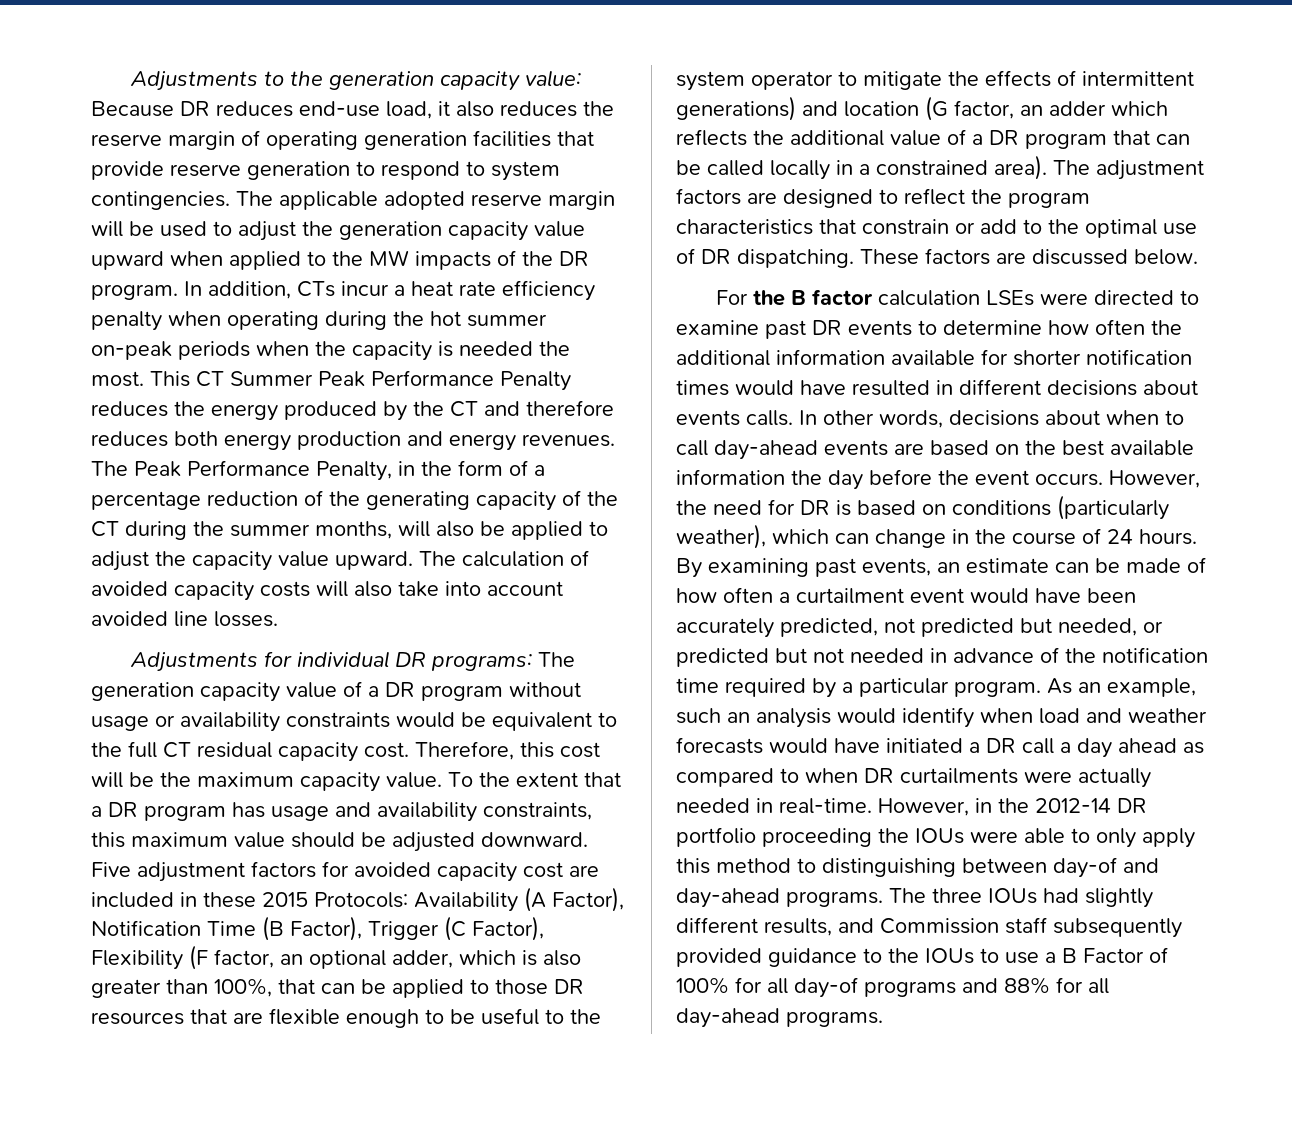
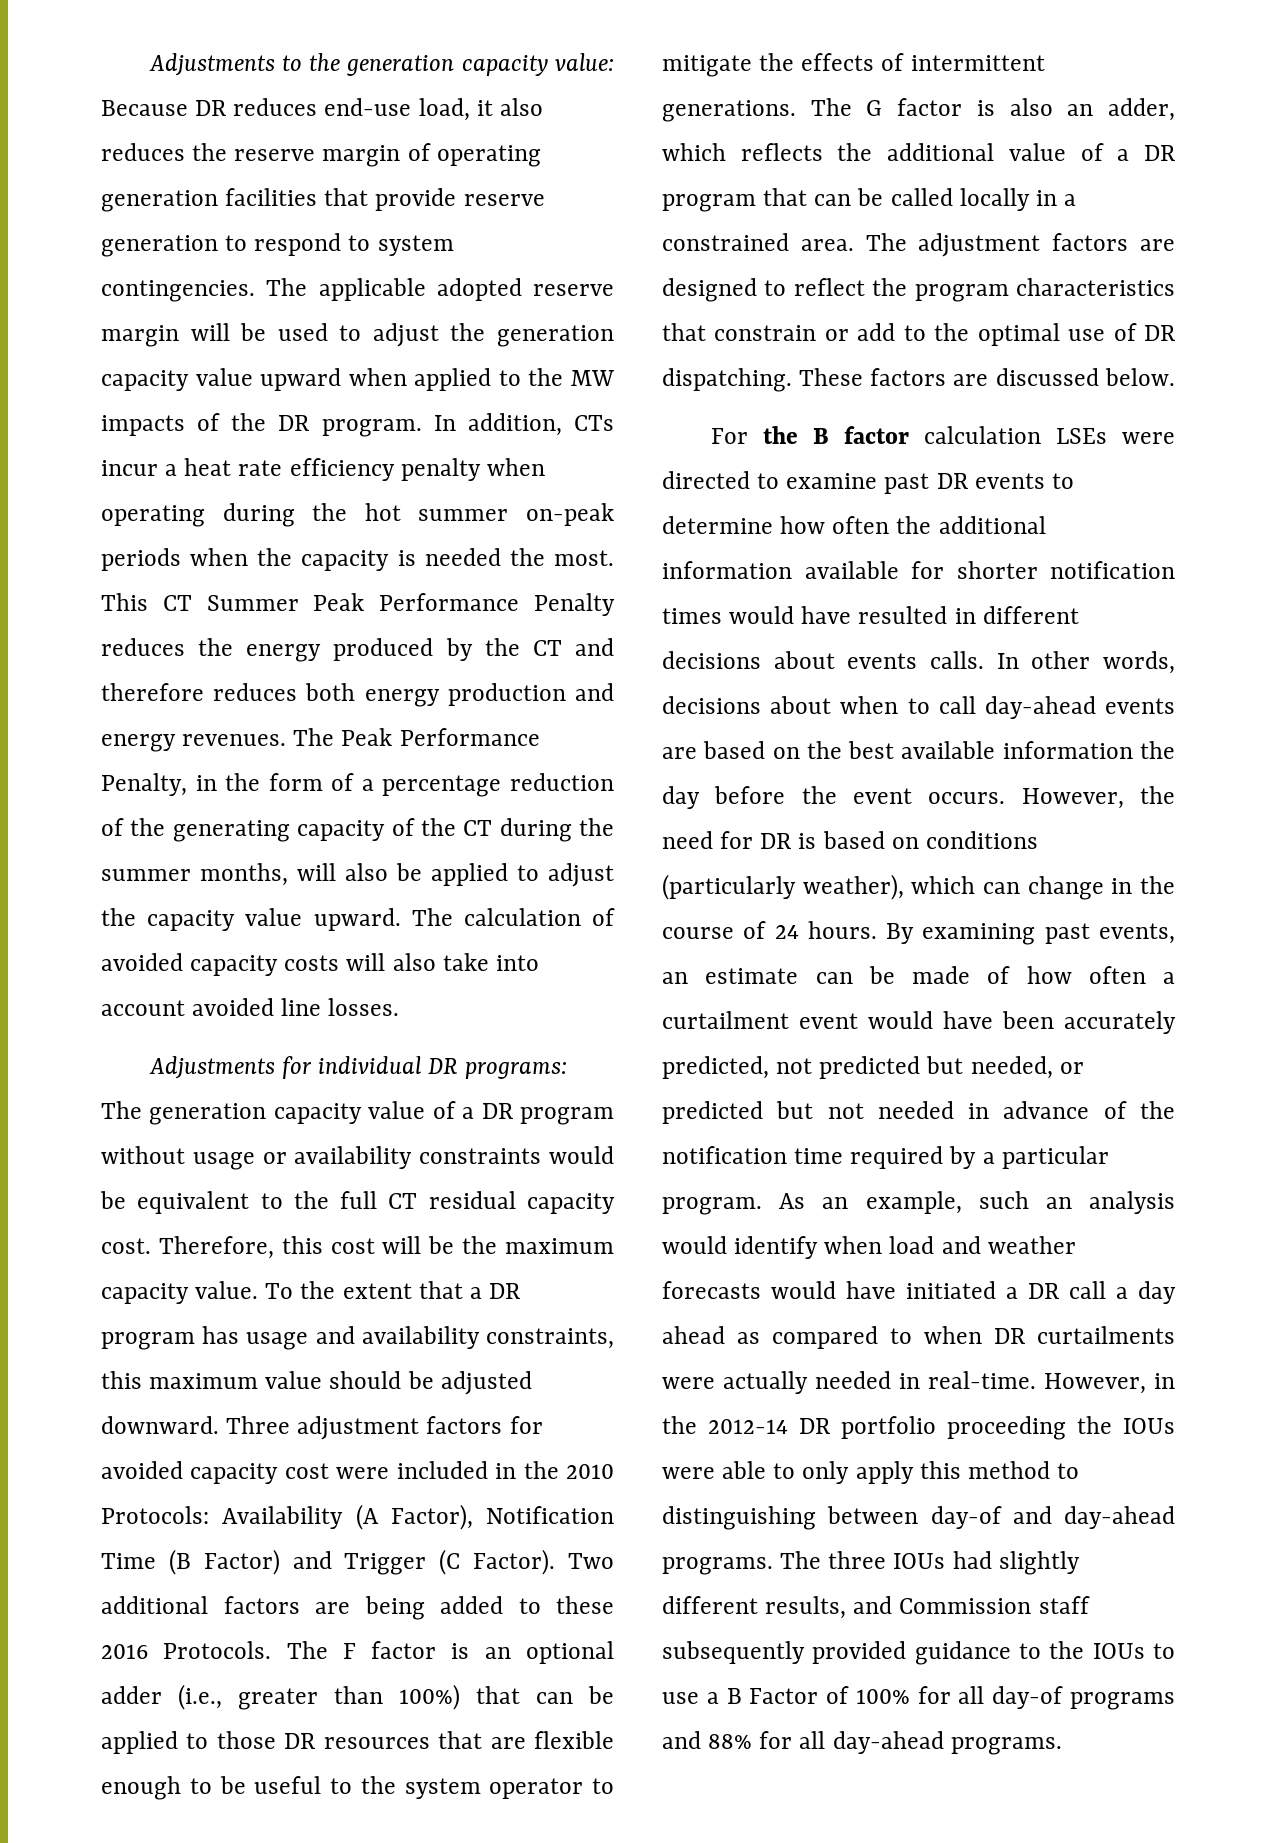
- Five adjustment factors for avoided capacity cost are included in these 2015 Protocols: Availability (A Factor), Notification Time (B Factor), Trigger (C Factor), Flexibility (F factor, an optional adder, which is also greater than 100%, that can be applied to those DR resources that are flexible enough to be useful to the system operator to mitigate the effects of intermittent generations) and location (G factor, an adder which reflects the additional value of a DR program that can be called locally in a constrained area).
+ Three adjustment factors for avoided capacity cost were included in the 2010 Protocols: Availability (A Factor), Notification Time (B Factor) and Trigger (C Factor). Two additional factors are being added to these 2016 Protocols. The F factor is an optional adder (i.e., greater than 100%) that can be applied to those DR resources that are flexible enough to be useful to the system operator to mitigate the effects of intermittent generations. The G factor is also an adder, which reflects the additional value of a DR program that can be called locally in a constrained area.

